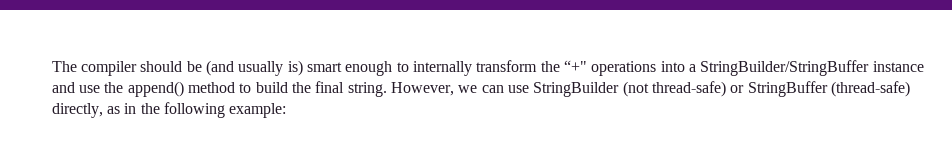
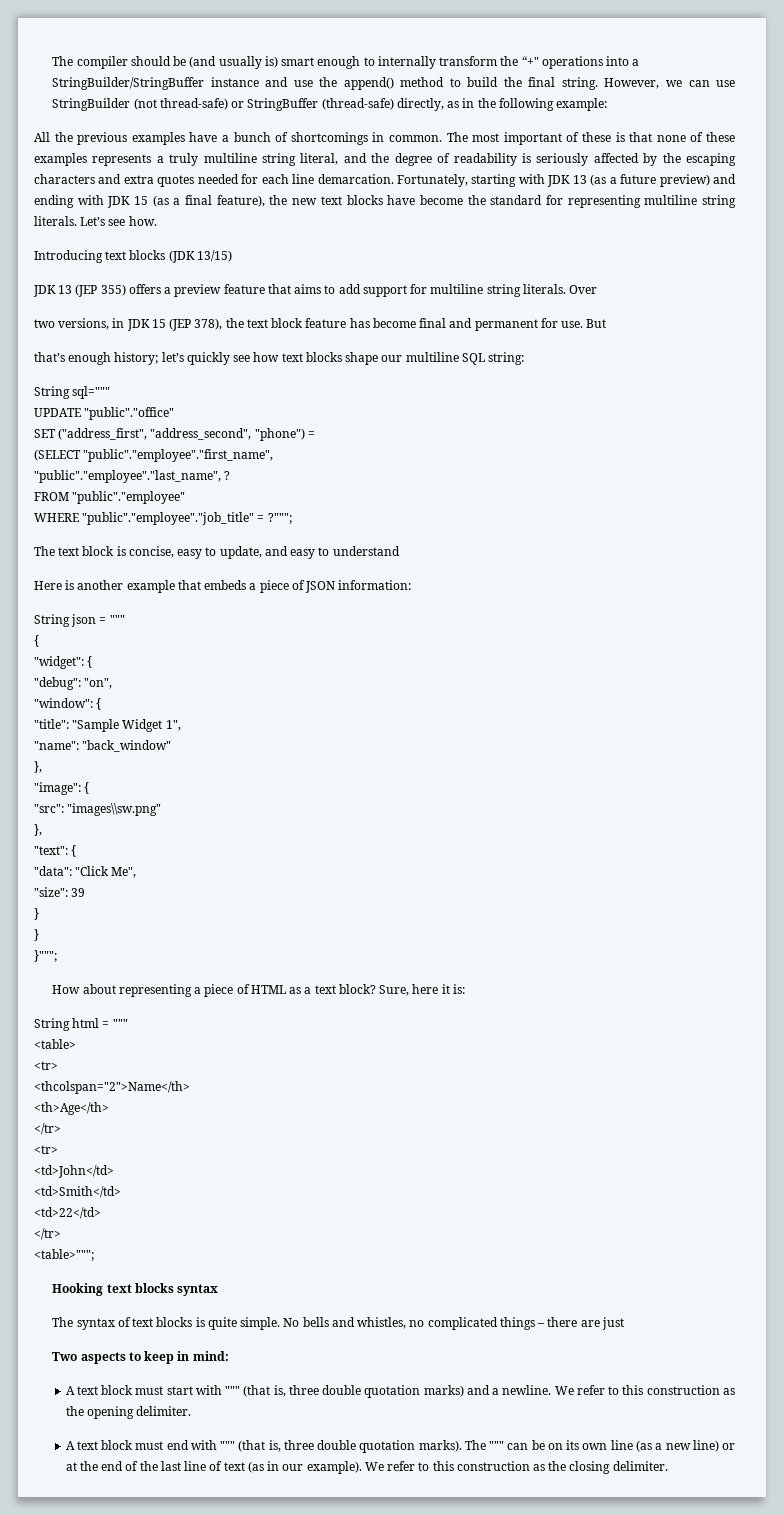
+ All the previous examples have a bunch of shortcomings in common. The most important of these is that none of these examples represents a truly multiline string literal, and the degree of readability is seriously affected by the escaping characters and extra quotes needed for each line demarcation. Fortunately, starting with JDK 13 (as a future preview) and ending with JDK 15 (as a final feature), the new text blocks have become the standard for representing multiline string literals. Let’s see how.
+ Introducing text blocks (JDK 13/15)
+ JDK 13 (JEP 355) offers a preview feature that aims to add support for multiline string literals. Over
+ two versions, in JDK 15 (JEP 378), the text block feature has become final and permanent for use. But
+ that’s enough history; let’s quickly see how text blocks shape our multiline SQL string:
+ String sql="""
+ UPDATE "public"."office"
+ SET ("address_first", "address_second", "phone") =
+ (SELECT "public"."employee"."first_name",
+ "public"."employee"."last_name", ?
+ FROM "public"."employee"
+ WHERE "public"."employee"."job_title" = ?""";
+ The text block is concise, easy to update, and easy to understand
+ Here is another example that embeds a piece of JSON information:
+ String json = """
+ {
+ "widget": {
+ "debug": "on",
+ "window": {
+ "title": "Sample Widget 1",
+ "name": "back_window"
+ },
+ "image": {
+ "src": "images\\sw.png"
+ },
+ "text": {
+ "data": "Click Me",
+ "size": 39
+ }
+ }
+ }""";
+ How about representing a piece of HTML as a text block? Sure, here it is:
+ String html = """
+ <table>
+ <tr>
+ <thcolspan="2">Name</th>
+ <th>Age</th>
+ </tr>
+ <tr>
+ <td>John</td>
+ <td>Smith</td>
+ <td>22</td>
+ </tr>
+ <table>""";
+ Hooking text blocks syntax
+ The syntax of text blocks is quite simple. No bells and whistles, no complicated things – there are just
+ Two aspects to keep in mind:
+ A text block must start with """ (that is, three double quotation marks) and a newline. We refer to this construction as the opening delimiter.
+ A text block must end with """ (that is, three double quotation marks). The """ can be on its own line (as a new line) or at the end of the last line of text (as in our example). We refer to this construction as the closing delimiter.

